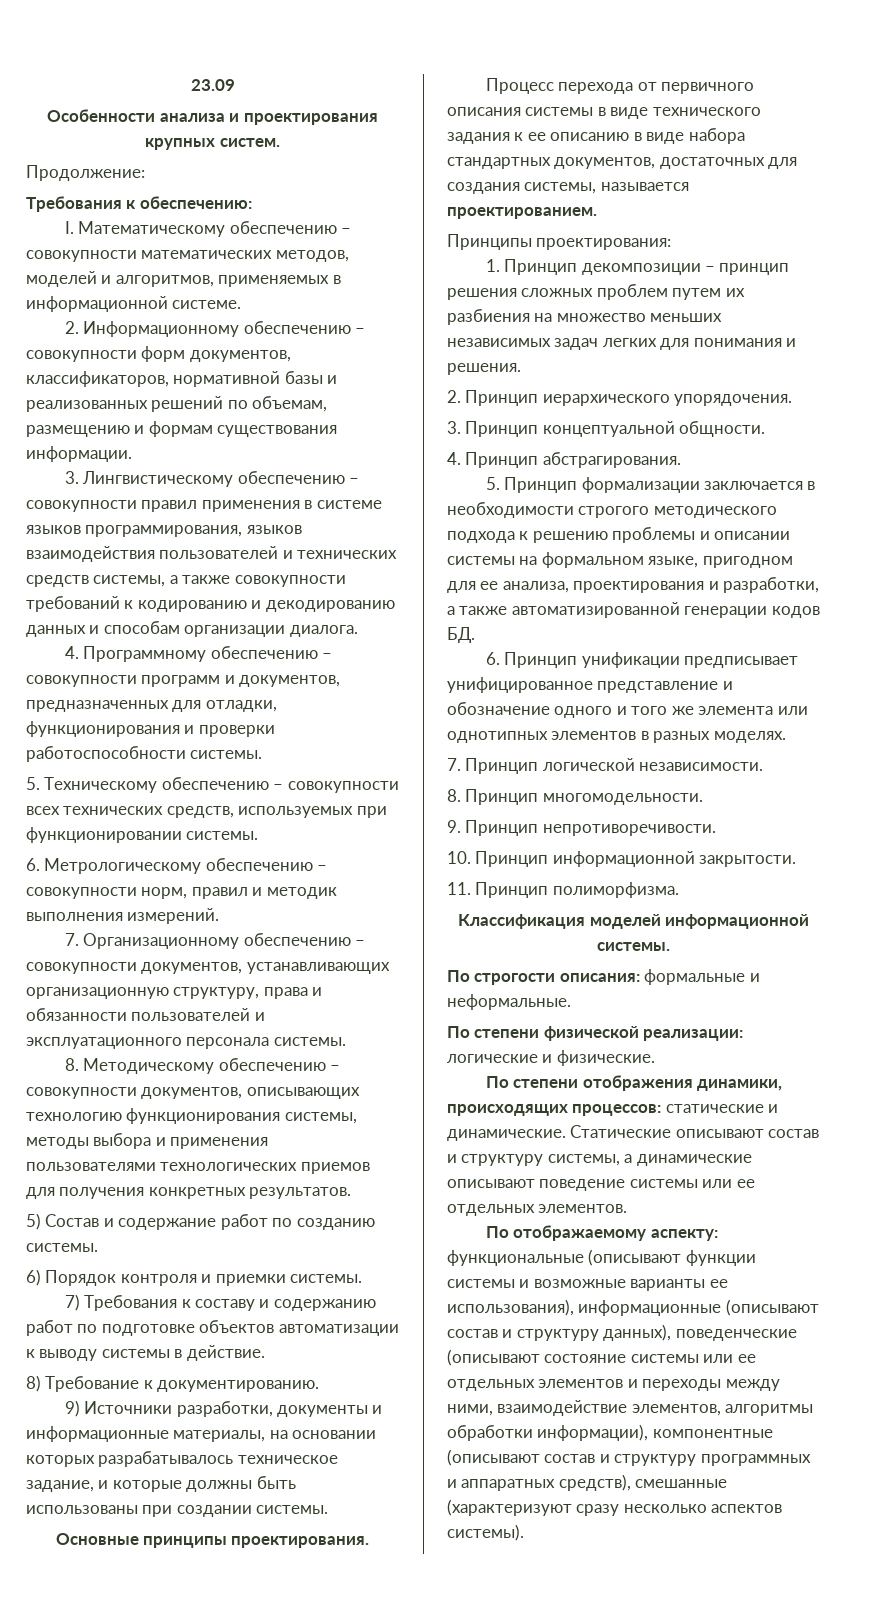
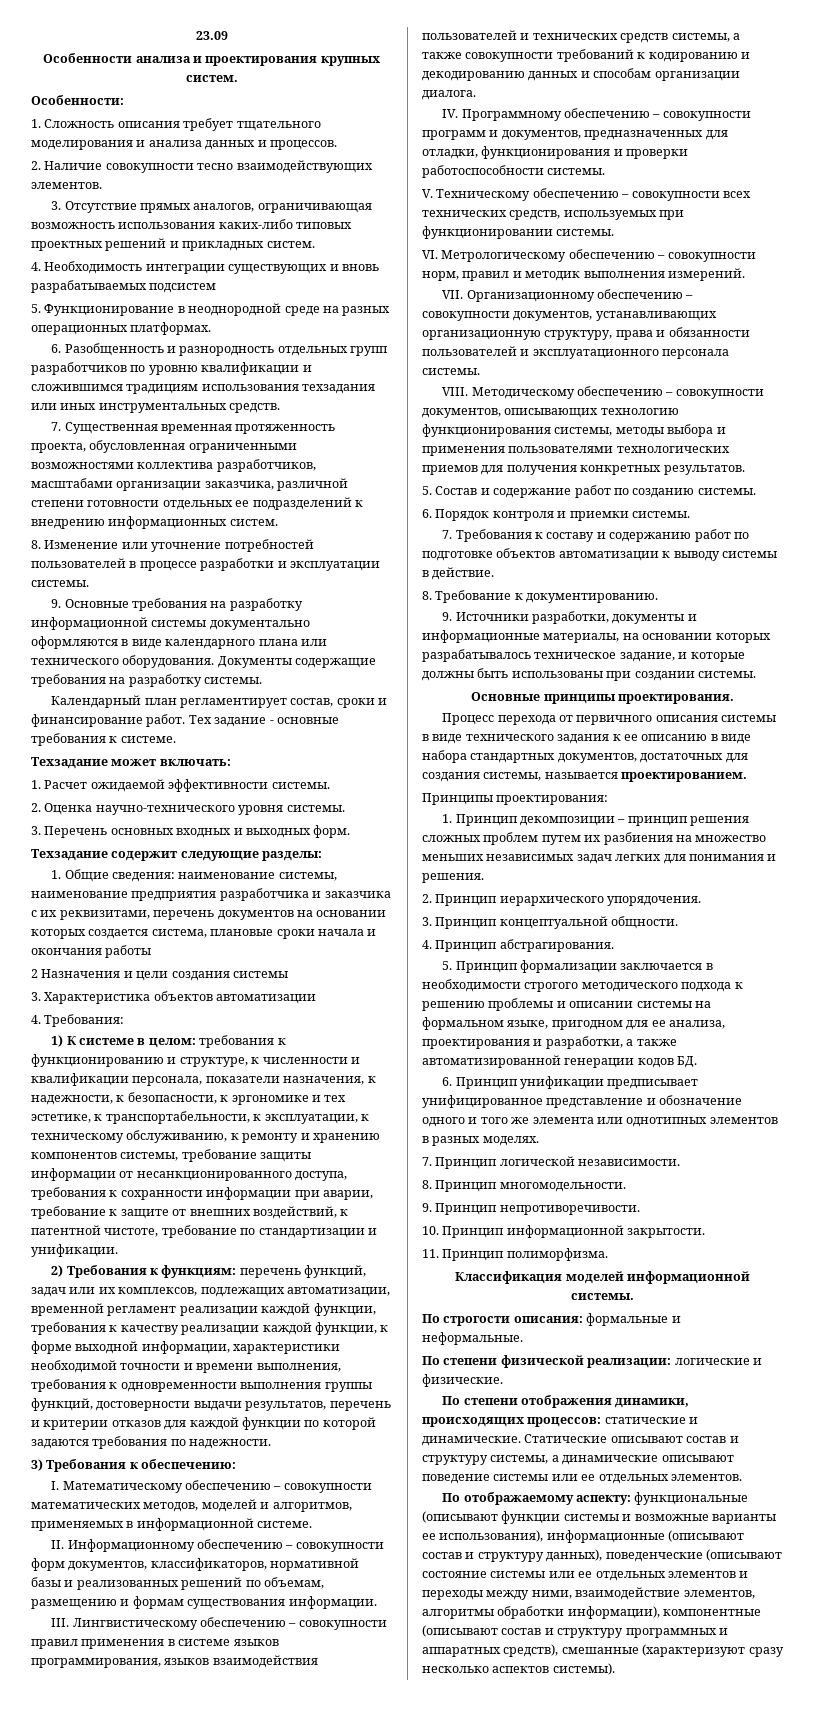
- Продолжение:
- Требования к обеспечению:
+ Особенности:
+ 1. Сложность описания требует тщательного моделирования и анализа данных и процессов.
+ 2. Наличие совокупности тесно взаимодействующих элементов.
+ 3. Отсутствие прямых аналогов, ограничивающая возможность использования каких-либо типовых проектных решений и прикладных систем.
+ 4. Необходимость интеграции существующих и вновь разрабатываемых подсистем
+ 5. Функционирование в неоднородной среде на разных операционных платформах.
+ 6. Разобщенность и разнородность отдельных групп разработчиков по уровню квалификации и сложившимся традициям использования техзадания или иных инструментальных средств.
+ 7. Существенная временная протяженность проекта, обусловленная ограниченными возможностями коллектива разработчиков, масштабами организации заказчика, различной степени готовности отдельных ее подразделений к внедрению информационных систем.
+ 8. Изменение или уточнение потребностей пользователей в процессе разработки и эксплуатации системы.
+ 9. Основные требования на разработку информационной системы документально оформляются в виде календарного плана или технического оборудования. Документы содержащие требования на разработку системы.
+ Календарный план регламентирует состав, сроки и финансирование работ. Тех задание - основные требования к системе.
+ Техзадание может включать:
+ 1. Расчет ожидаемой эффективности системы.
+ 2. Оценка научно-технического уровня системы.
+ 3. Перечень основных входных и выходных форм.
+ Техзадание содержит следующие разделы:
+ 1. Общие сведения: наименование системы, наименование предприятия разработчика и заказчика с их реквизитами, перечень документов на основании которых создается система, плановые сроки начала и окончания работы
+ 2 Назначения и цели создания системы
+ 3. Характеристика объектов автоматизации
+ 4. Требования:
+ 1) К системе в целом: требования к функционированию и структуре, к численности и квалификации персонала, показатели назначения, к надежности, к безопасности, к эргономике и тех эстетике, к транспортабельности, к эксплуатации, к техническому обслуживанию, к ремонту и хранению компонентов системы, требование защиты информации от несанкционированного доступа, требования к сохранности информации при аварии, требование к защите от внешних воздействий, к патентной чистоте, требование по стандартизации и унификации.
+ 2) Требования к функциям: перечень функций, задач или их комплексов, подлежащих автоматизации, временной регламент реализации каждой функции, требования к качеству реализации каждой функции, к форме выходной информации, характеристики необходимой точности и времени выполнения, требования к одновременности выполнения группы функций, достоверности выдачи результатов, перечень и критерии отказов для каждой функции по которой задаются требования по надежности.
+ 3) Требования к обеспечению:
- 2. Информационному обеспечению – совокупности форм документов, классификаторов, нормативной базы и реализованных решений по объемам, размещению и формам существования информации.
+ II. Информационному обеспечению – совокупности форм документов, классификаторов, нормативной базы и реализованных решений по объемам, размещению и формам существования информации.
- 3. Лингвистическому обеспечению – совокупности правил применения в системе языков программирования, языков взаимодействия пользователей и технических средств системы, а также совокупности требований к кодированию и декодированию данных и способам организации диалога.
+ III. Лингвистическому обеспечению – совокупности правил применения в системе языков программирования, языков взаимодействия пользователей и технических средств системы, а также совокупности требований к кодированию и декодированию данных и способам организации диалога.
- 4. Программному обеспечению – совокупности программ и документов, предназначенных для отладки, функционирования и проверки работоспособности системы.
+ IV. Программному обеспечению – совокупности программ и документов, предназначенных для отладки, функционирования и проверки работоспособности системы.
- 5. Техническому обеспечению – совокупности всех технических средств, используемых при функционировании системы.
+ V. Техническому обеспечению – совокупности всех технических средств, используемых при функционировании системы.
- 6. Метрологическому обеспечению – совокупности норм, правил и методик выполнения измерений.
+ VI. Метрологическому обеспечению – совокупности норм, правил и методик выполнения измерений.
- 7. Организационному обеспечению – совокупности документов, устанавливающих организационную структуру, права и обязанности пользователей и эксплуатационного персонала системы.
+ VII. Организационному обеспечению – совокупности документов, устанавливающих организационную структуру, права и обязанности пользователей и эксплуатационного персонала системы.
- 8. Методическому обеспечению – совокупности документов, описывающих технологию функционирования системы, методы выбора и применения пользователями технологических приемов для получения конкретных результатов.
+ VIII. Методическому обеспечению – совокупности документов, описывающих технологию функционирования системы, методы выбора и применения пользователями технологических приемов для получения конкретных результатов.
- 5) Состав и содержание работ по созданию системы.
+ 5. Состав и содержание работ по созданию системы.
- 6) Порядок контроля и приемки системы.
+ 6. Порядок контроля и приемки системы.
- 7) Требования к составу и содержанию работ по подготовке объектов автоматизации к выводу системы в действие.
+ 7. Требования к составу и содержанию работ по подготовке объектов автоматизации к выводу системы в действие.
- 8) Требование к документированию.
+ 8. Требование к документированию.
- 9) Источники разработки, документы и информационные материалы, на основании которых разрабатывалось техническое задание, и которые должны быть использованы при создании системы.
+ 9. Источники разработки, документы и информационные материалы, на основании которых разрабатывалось техническое задание, и которые должны быть использованы при создании системы.

